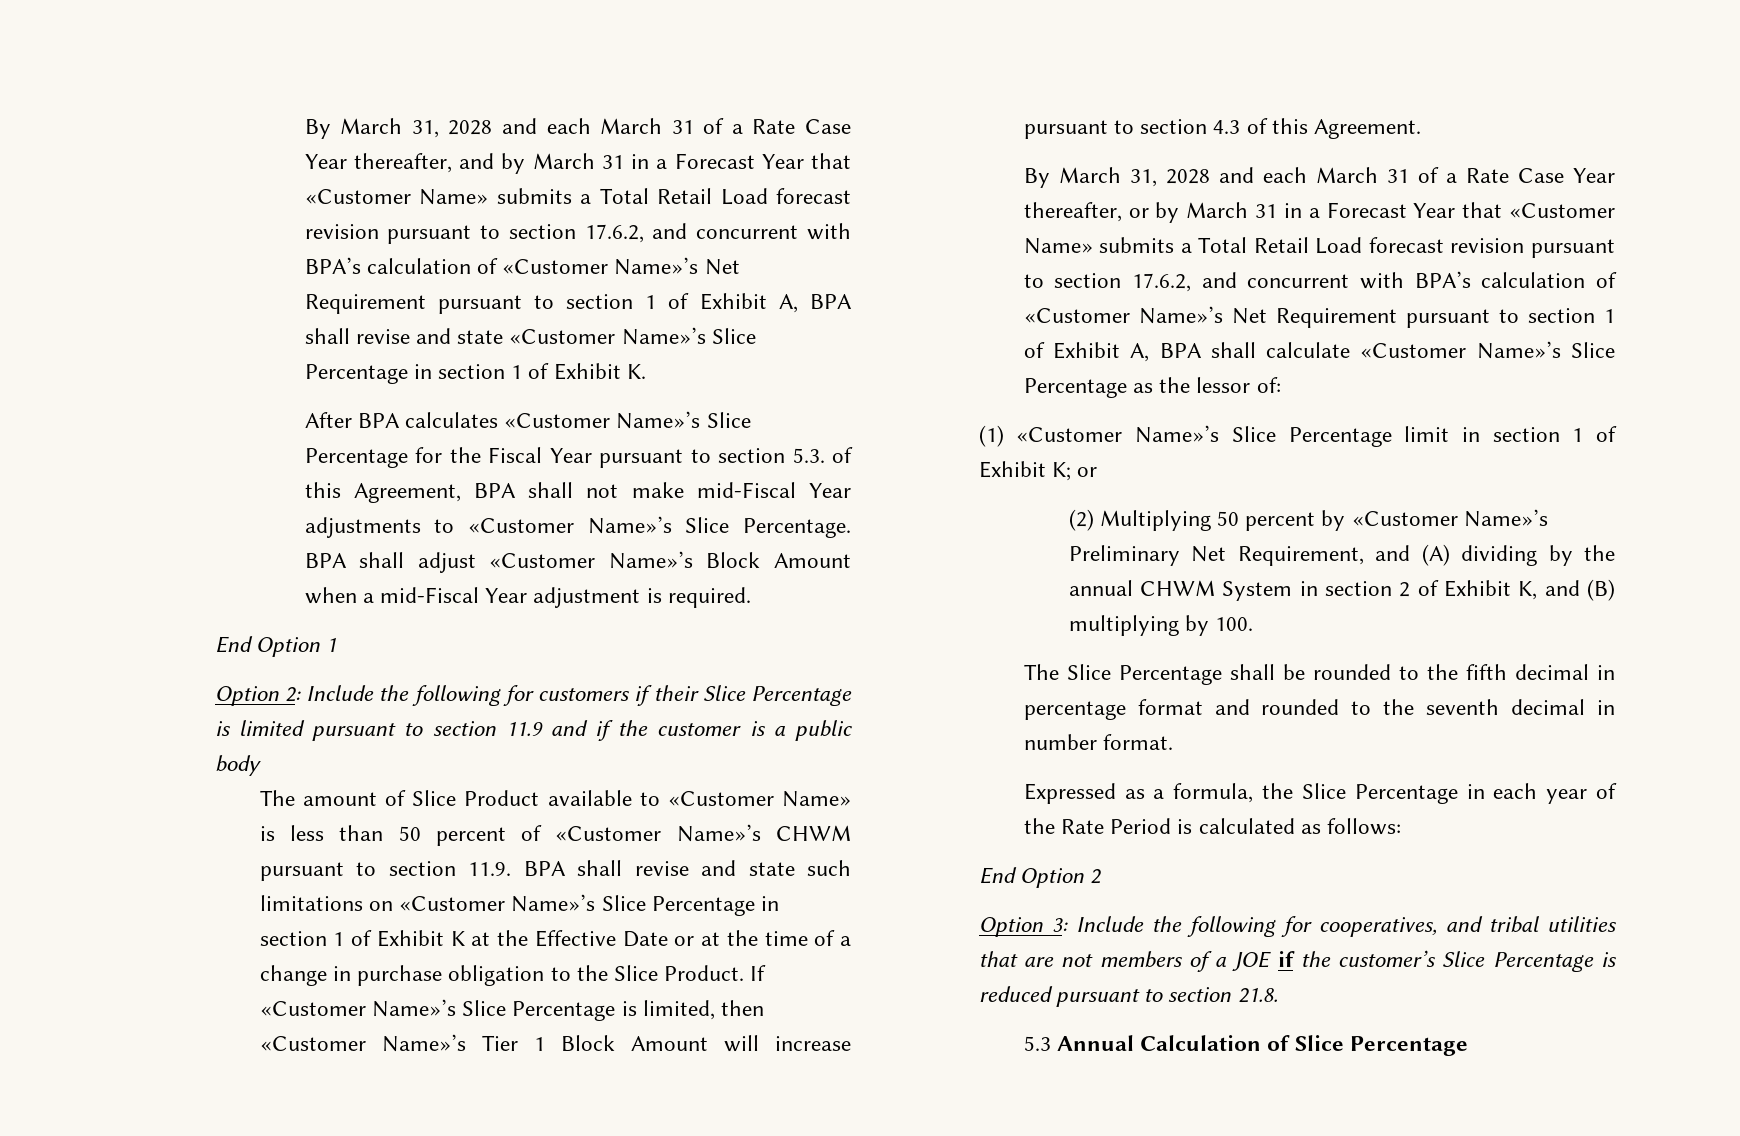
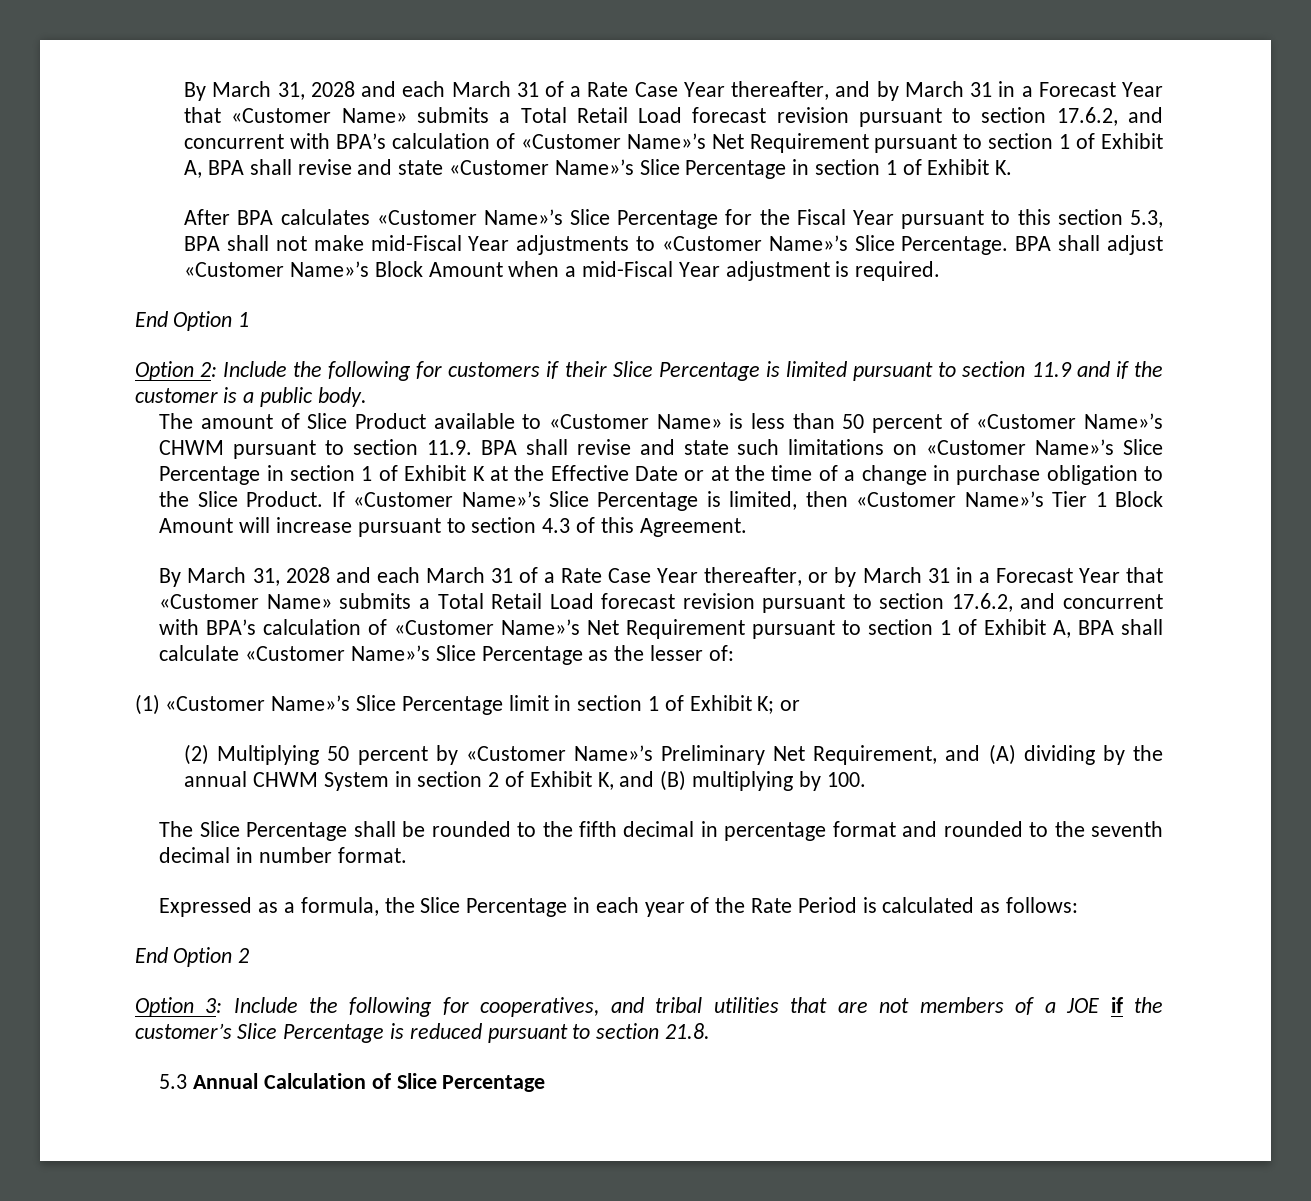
- After BPA calculates «Customer Name»’s Slice Percentage for the Fiscal Year pursuant to section 5.3. of this Agreement, BPA shall not make mid-Fiscal Year adjustments to «Customer Name»’s Slice Percentage.
+ After BPA calculates «Customer Name»’s Slice Percentage for the Fiscal Year pursuant to this section 5.3, BPA shall not make mid-Fiscal Year adjustments to «Customer Name»’s Slice Percentage.
- Option 2: Include the following for customers if their Slice Percentage is limited pursuant to section 11.9 and if the customer is a public body
+ Option 2: Include the following for customers if their Slice Percentage is limited pursuant to section 11.9 and if the customer is a public body.
- By March 31, 2028 and each March 31 of a Rate Case Year thereafter, or by March 31 in a Forecast Year that «Customer Name» submits a Total Retail Load forecast revision pursuant to section 17.6.2, and concurrent with BPA’s calculation of «Customer Name»’s Net Requirement pursuant to section 1 of Exhibit A, BPA shall calculate «Customer Name»’s Slice Percentage as the lessor of:
+ By March 31, 2028 and each March 31 of a Rate Case Year thereafter, or by March 31 in a Forecast Year that «Customer Name» submits a Total Retail Load forecast revision pursuant to section 17.6.2, and concurrent with BPA’s calculation of «Customer Name»’s Net Requirement pursuant to section 1 of Exhibit A, BPA shall calculate «Customer Name»’s Slice Percentage as the lesser of:

